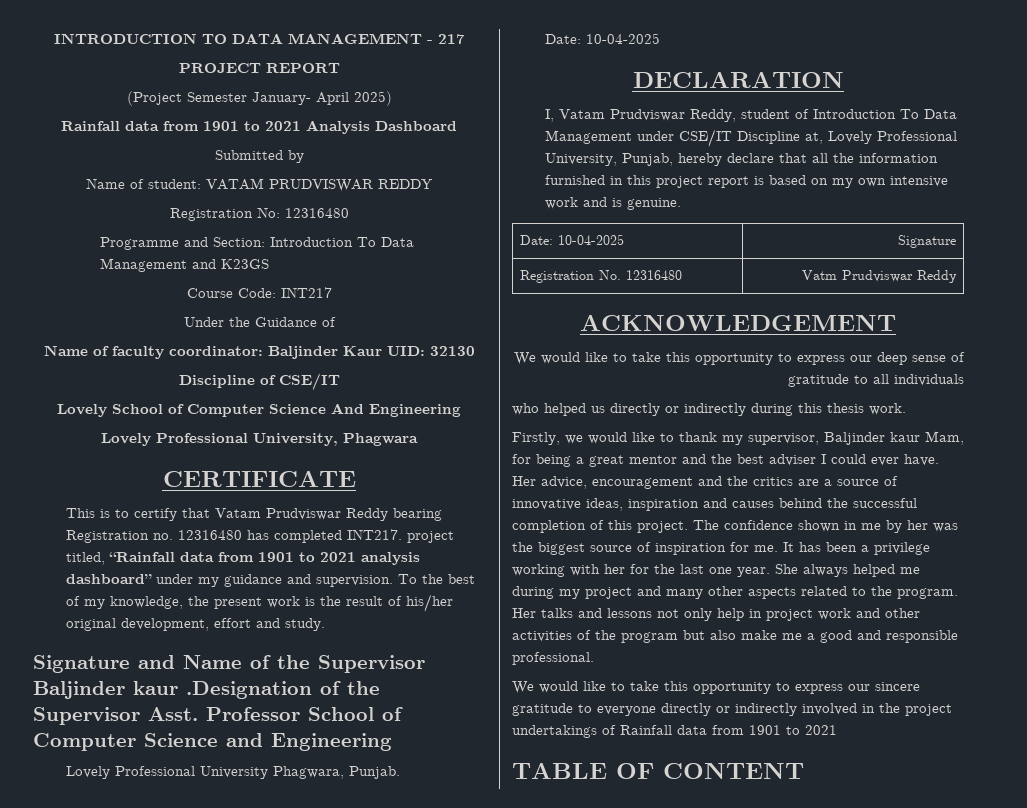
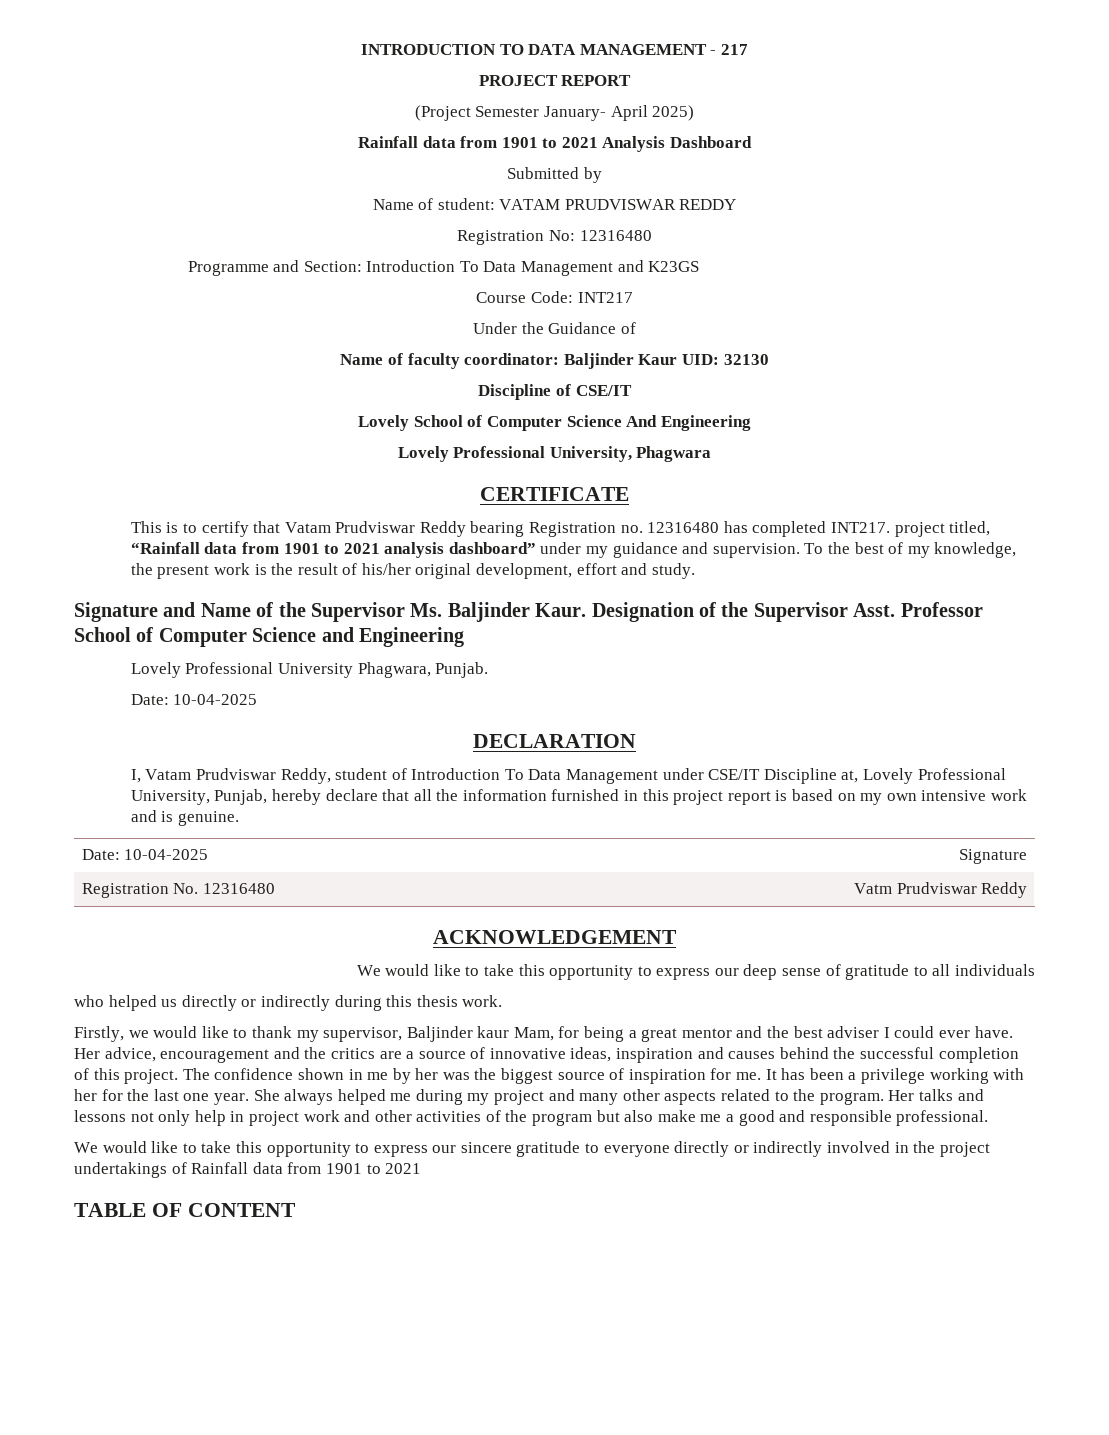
- Signature and Name of the Supervisor Baljinder kaur .Designation of the Supervisor Asst.
+ Signature and Name of the Supervisor Ms. Baljinder Kaur. Designation of the Supervisor Asst.

